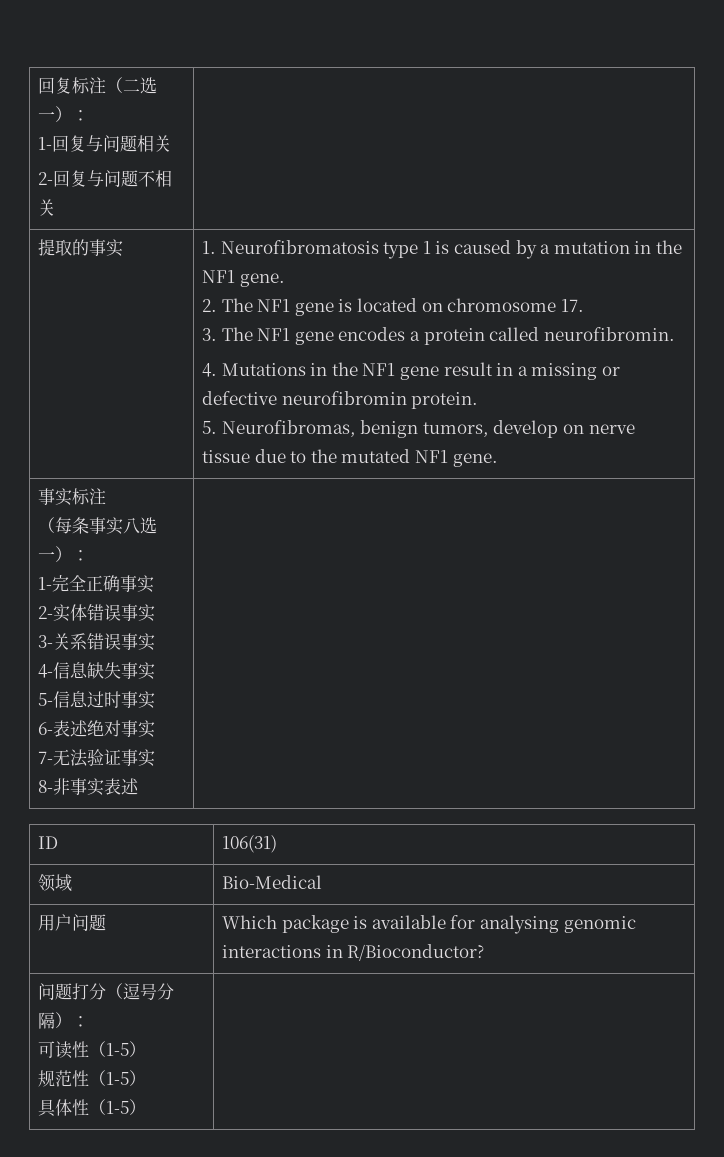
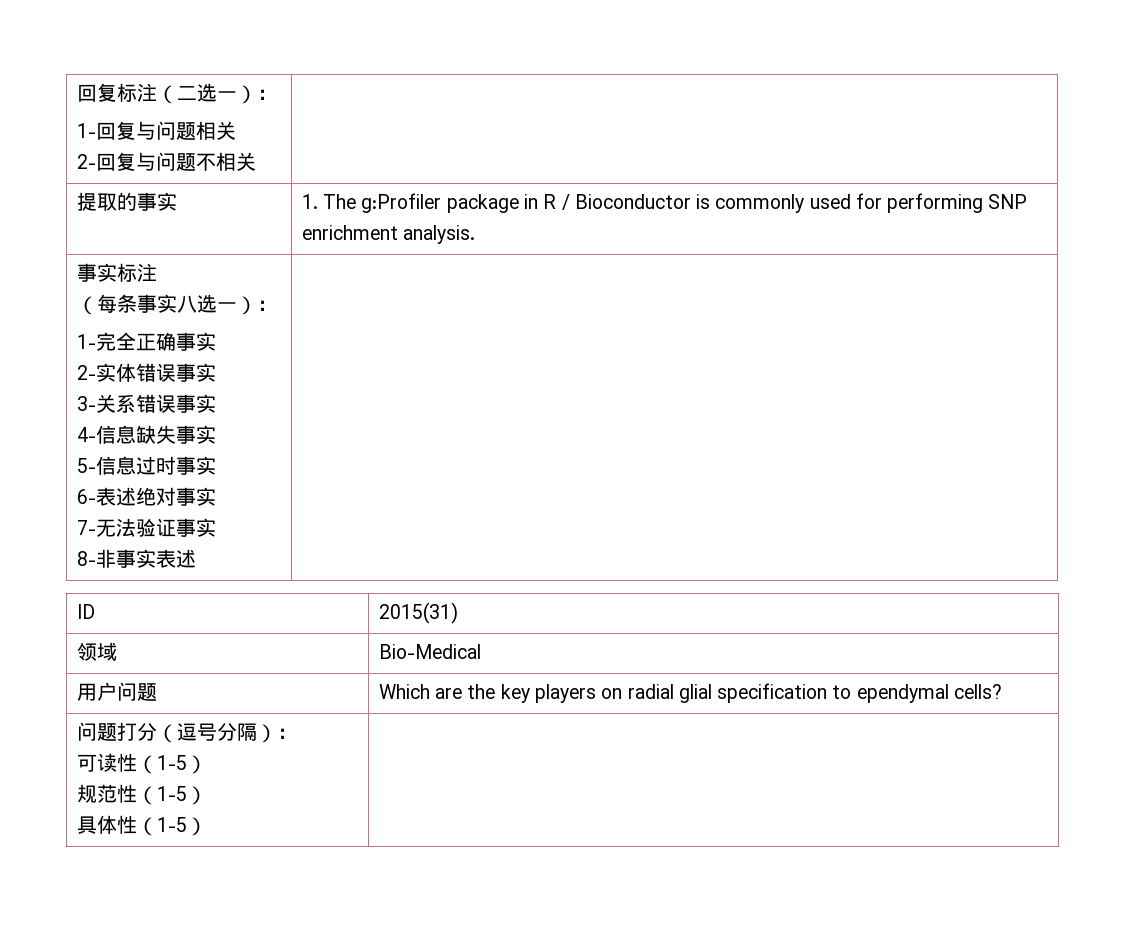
- 1. Neurofibromatosis type 1 is caused by a mutation in the NF1 gene.
- 2. The NF1 gene is located on chromosome 17.
- 3. The NF1 gene encodes a protein called neurofibromin.
- 4. Mutations in the NF1 gene result in a missing or defective neurofibromin protein.
- 5. Neurofibromas, benign tumors, develop on nerve tissue due to the mutated NF1 gene.
+ 1. The g:Profiler package in R / Bioconductor is commonly used for performing SNP enrichment analysis.
- ID | 106(31)
+ ID | 2015(31)
- 用户问题 | Which package is available for analysing genomic interactions in R/Bioconductor?
+ 用户问题 | Which are the key players on radial glial specification to ependymal cells?

